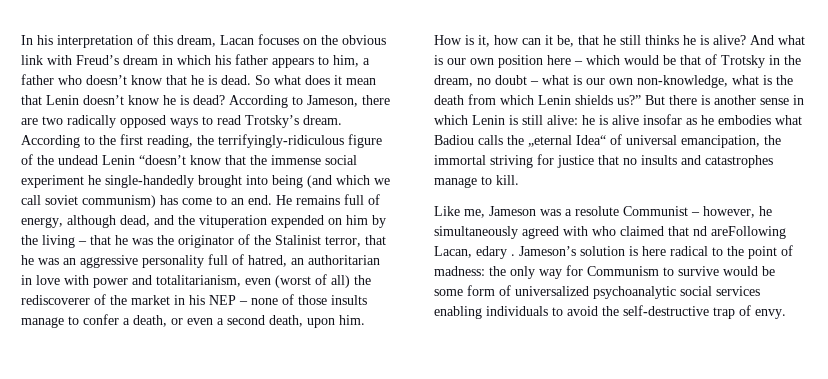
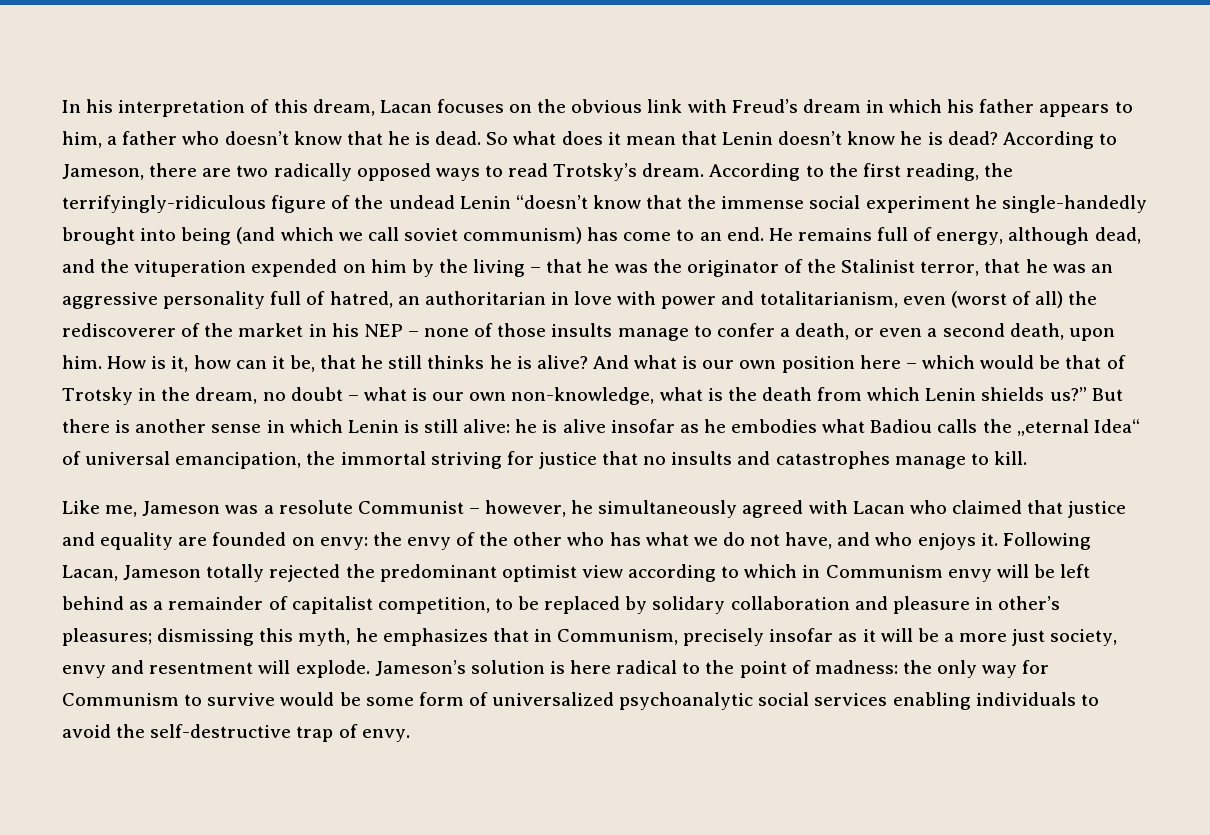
- Like me, Jameson was a resolute Communist – however, he simultaneously agreed with who claimed that nd areFollowing Lacan, edary .
+ Like me, Jameson was a resolute Communist – however, he simultaneously agreed with Lacan who claimed that justice and equality are founded on envy: the envy of the other who has what we do not have, and who enjoys it. Following Lacan, Jameson totally rejected the predominant optimist view according to which in Communism envy will be left behind as a remainder of capitalist competition, to be replaced by solidary collaboration and pleasure in other’s pleasures; dismissing this myth, he emphasizes that in Communism, precisely insofar as it will be a more just society, envy and resentment will explode.

